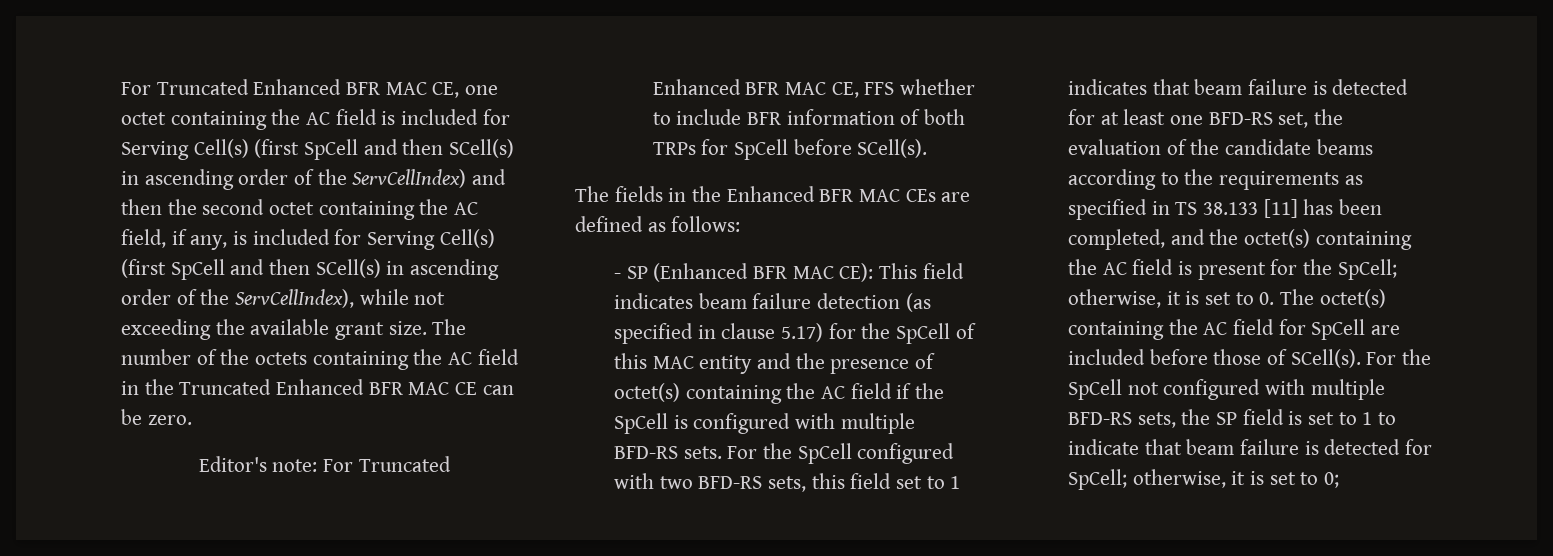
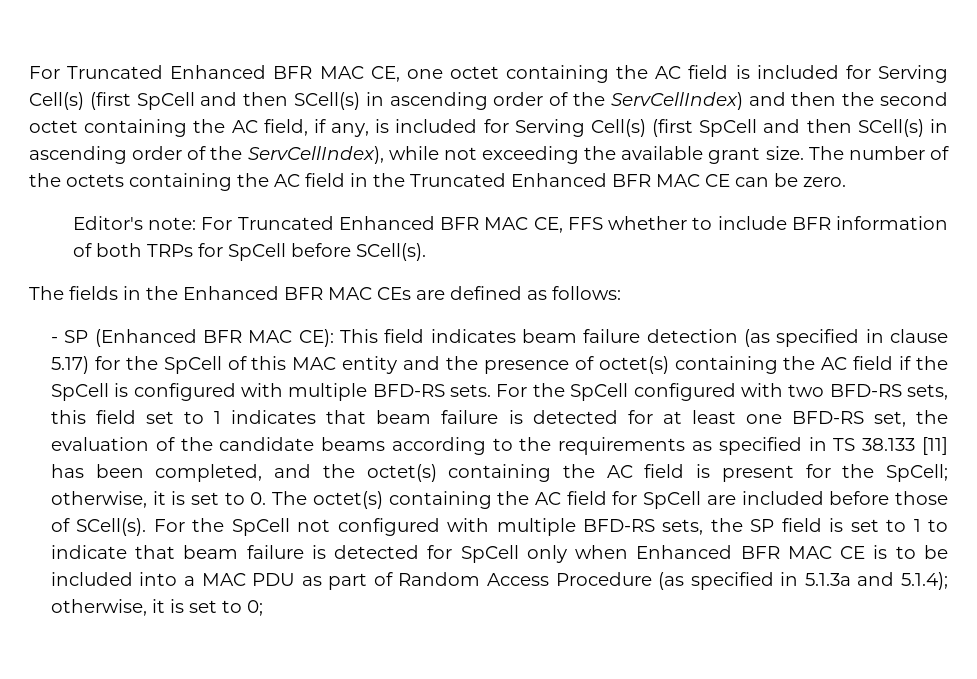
- For the SpCell not configured with multiple BFD-RS sets, the SP field is set to 1 to indicate that beam failure is detected for SpCell; otherwise, it is set to 0;
+ For the SpCell not configured with multiple BFD-RS sets, the SP field is set to 1 to indicate that beam failure is detected for SpCell only when Enhanced BFR MAC CE is to be included into a MAC PDU as part of Random Access Procedure (as specified in 5.1.3a and 5.1.4); otherwise, it is set to 0;

